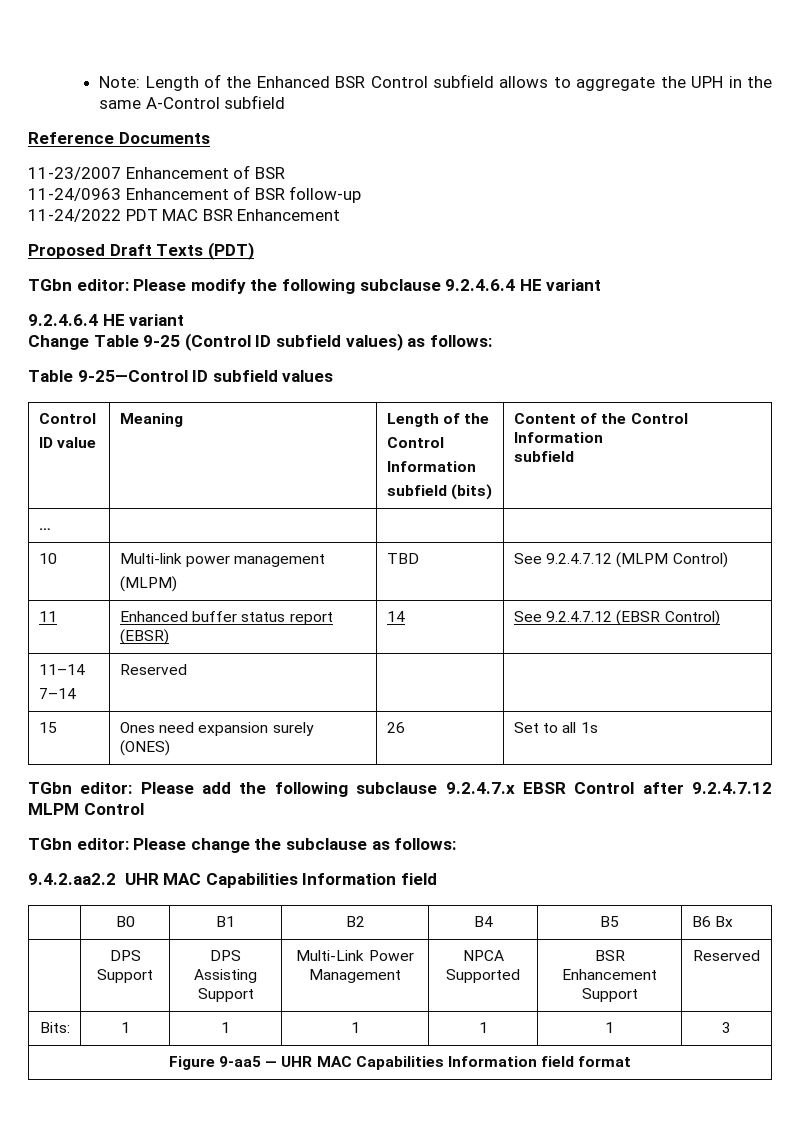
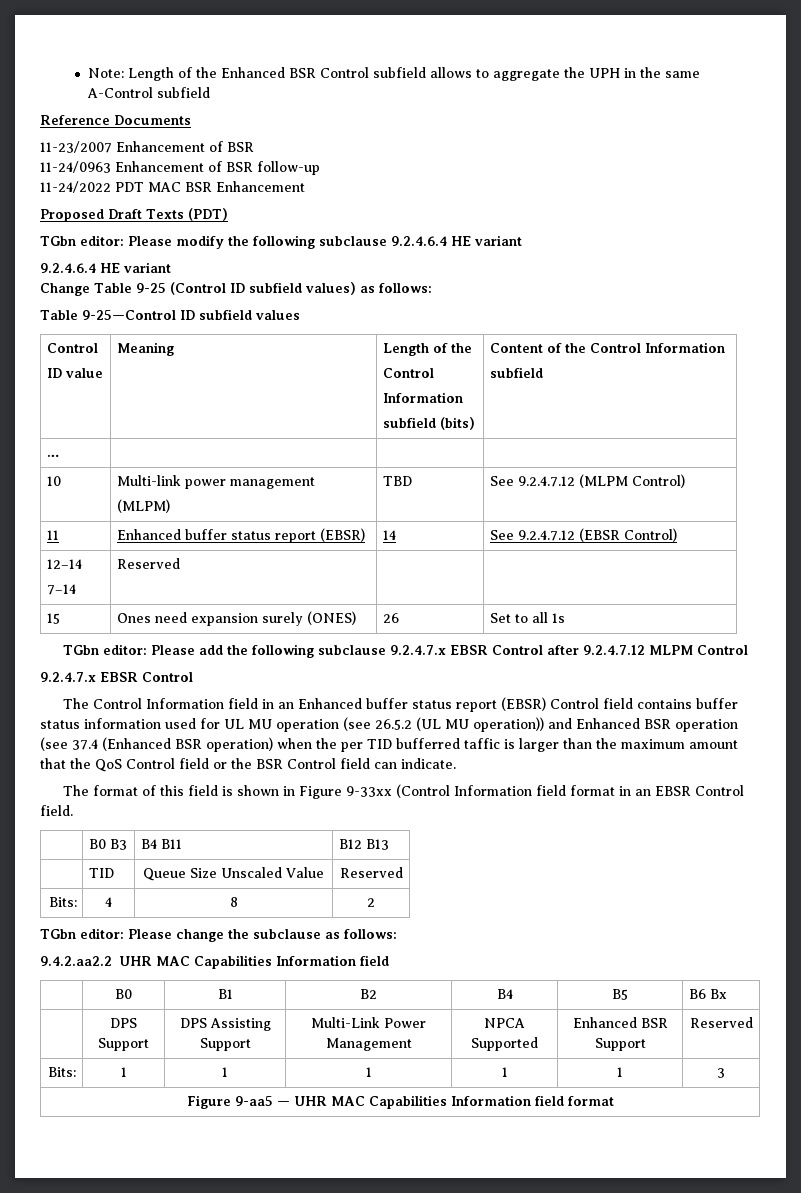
- 11–14
+ 12–14
  TGbn editor: Please add the following subclause 9.2.4.7.x EBSR Control after 9.2.4.7.12 MLPM Control
+ 9.2.4.7.x EBSR Control
+ The Control Information field in an Enhanced buffer status report (EBSR) Control field contains buffer status information used for UL MU operation (see 26.5.2 (UL MU operation)) and Enhanced BSR operation (see 37.4 (Enhanced BSR operation) when the per TID bufferred taffic is larger than the maximum amount that the QoS Control field or the BSR Control field can indicate.
+ The format of this field is shown in Figure 9-33xx (Control Information field format in an EBSR Control field.
+ | B0 B3 | B4 B11 | B12 B13
+ | TID | Queue Size Unscaled Value | Reserved
+ Bits: | 4 | 8 | 2
- | DPS Support | DPS Assisting Support | Multi-Link Power Management | NPCA Supported | BSR Enhancement Support | Reserved
+ | DPS Support | DPS Assisting Support | Multi-Link Power Management | NPCA Supported | Enhanced BSR Support | Reserved

